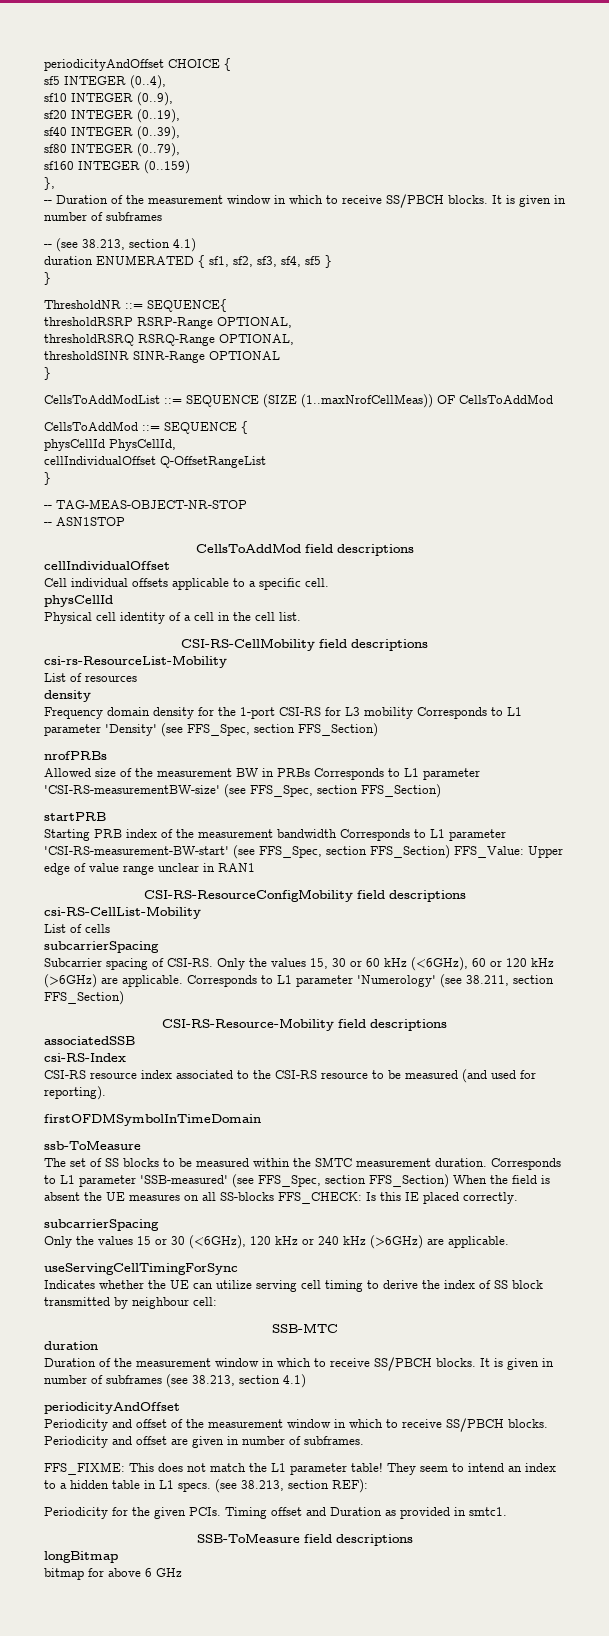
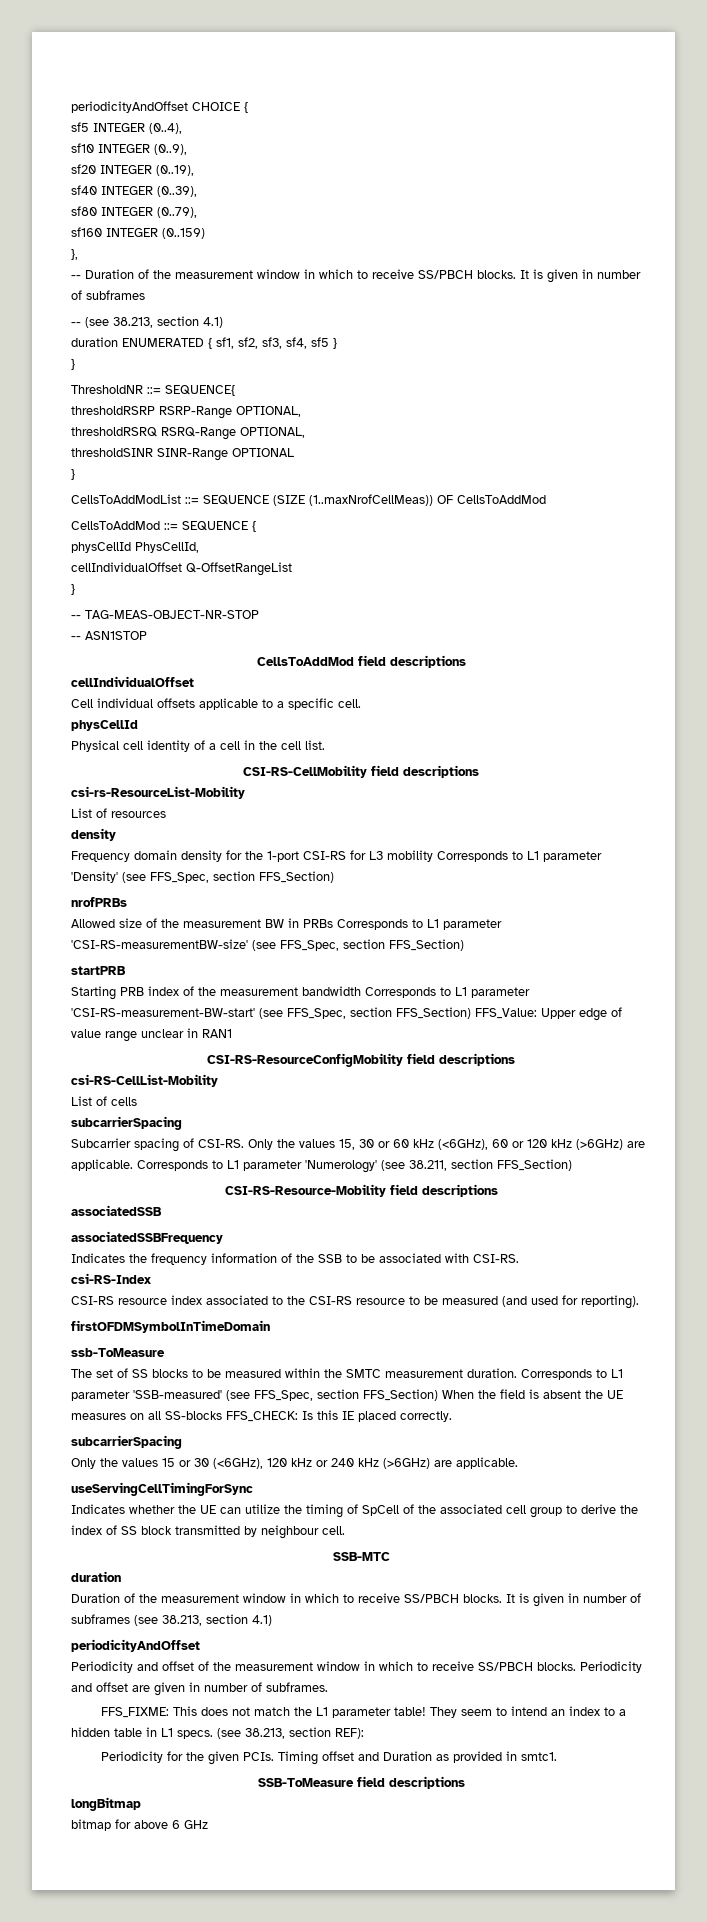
+ associatedSSBFrequency
+ Indicates the frequency information of the SSB to be associated with CSI-RS.
- Indicates whether the UE can utilize serving cell timing to derive the index of SS block transmitted by neighbour cell:
+ Indicates whether the UE can utilize the timing of SpCell of the associated cell group to derive the index of SS block transmitted by neighbour cell.

